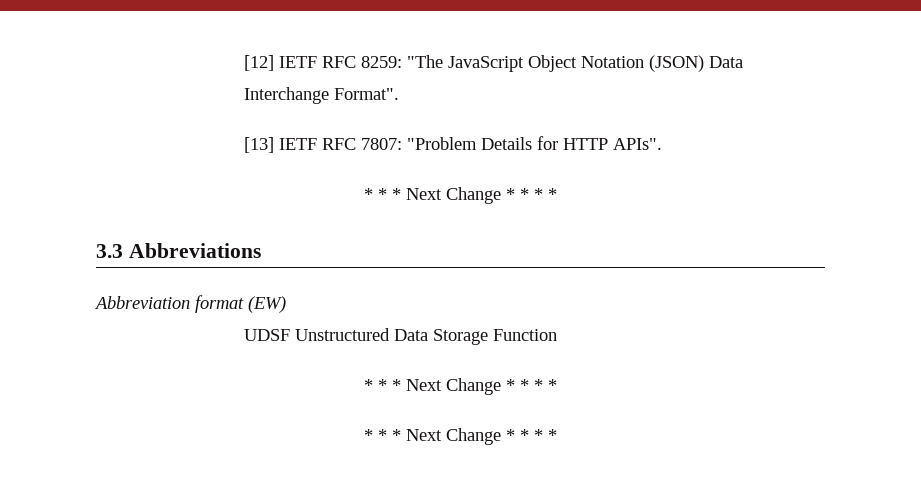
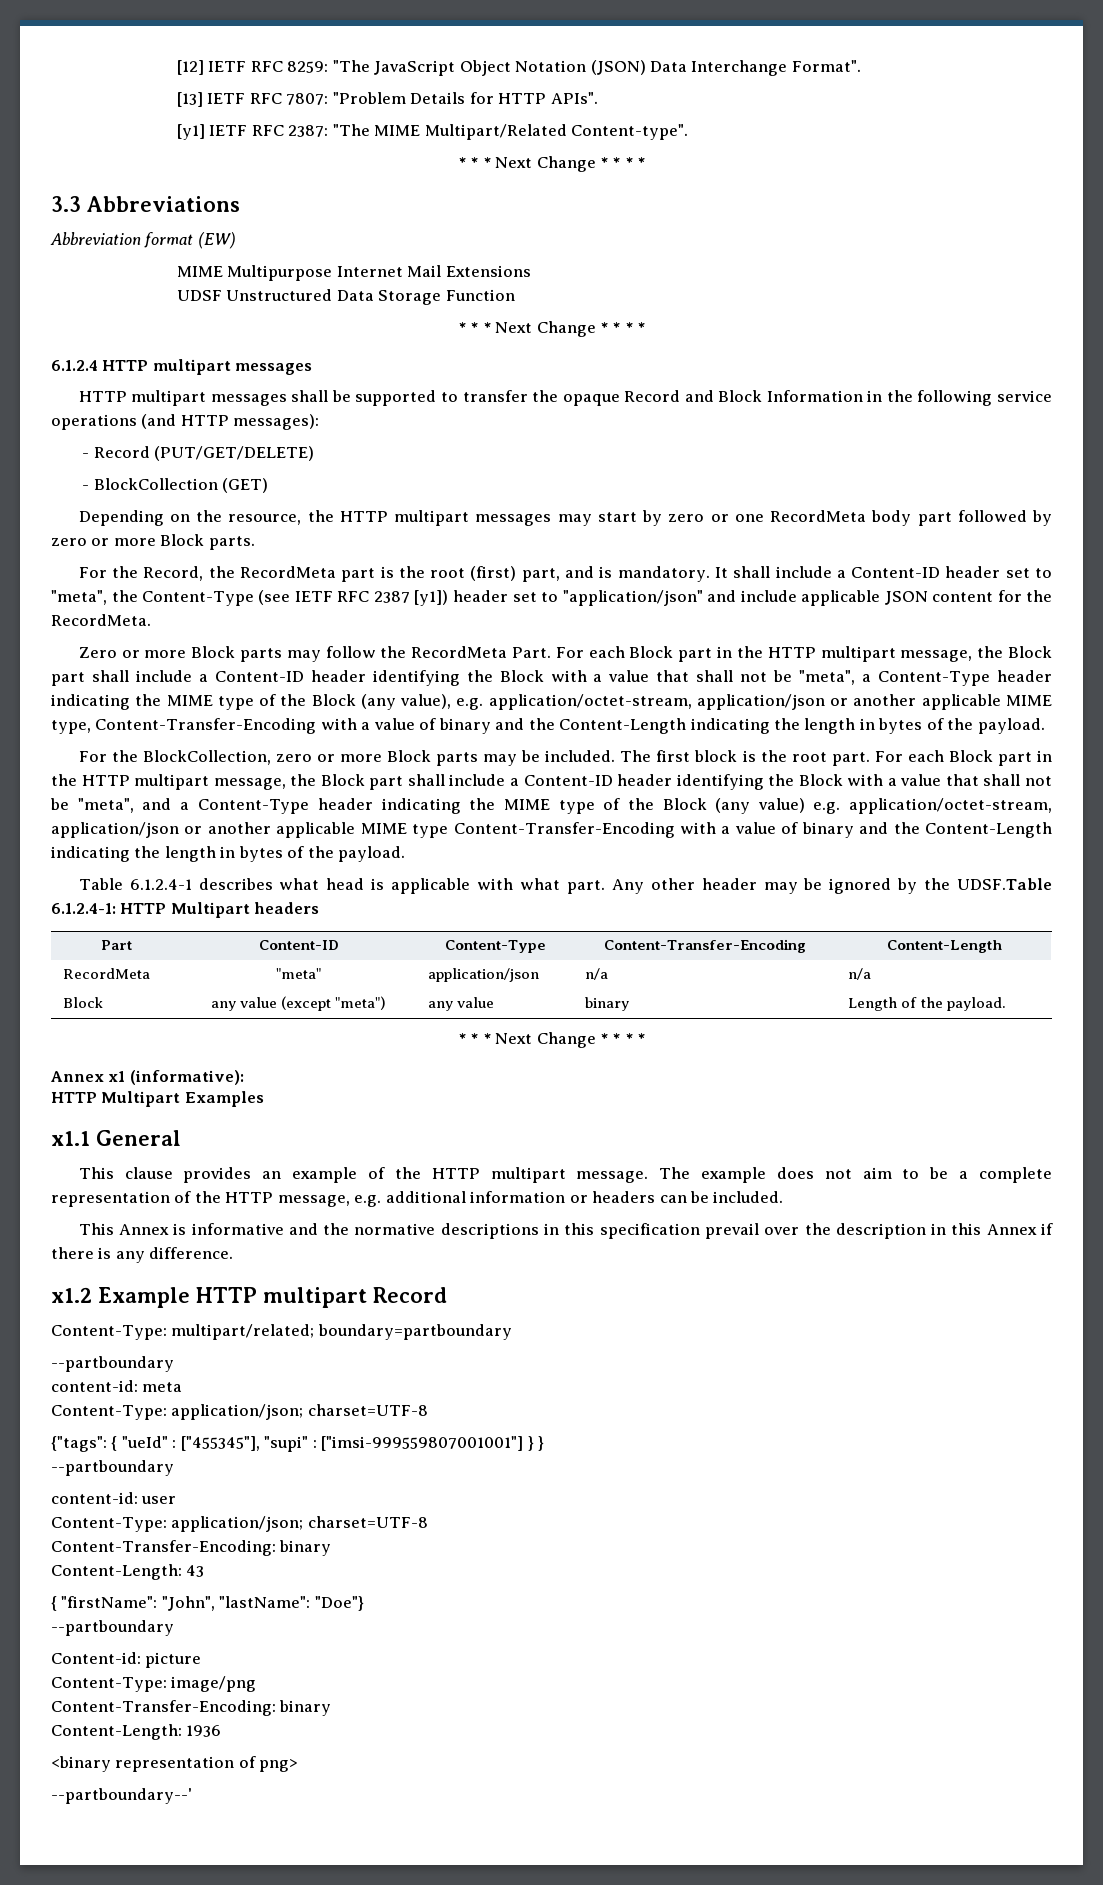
+ [y1] IETF RFC 2387: "The MIME Multipart/Related Content-type".
+ MIME Multipurpose Internet Mail Extensions
  UDSF Unstructured Data Storage Function
  * * * Next Change * * * *
+ 6.1.2.4 HTTP multipart messages
+ HTTP multipart messages shall be supported to transfer the opaque Record and Block Information in the following service operations (and HTTP messages):
+ - Record (PUT/GET/DELETE)
+ - BlockCollection (GET)
+ Depending on the resource, the HTTP multipart messages may start by zero or one RecordMeta body part followed by zero or more Block parts.
+ For the Record, the RecordMeta part is the root (first) part, and is mandatory. It shall include a Content-ID header set to "meta", the Content-Type (see IETF RFC 2387 [y1]) header set to "application/json" and include applicable JSON content for the RecordMeta.
+ Zero or more Block parts may follow the RecordMeta Part. For each Block part in the HTTP multipart message, the Block part shall include a Content-ID header identifying the Block with a value that shall not be "meta", a Content-Type header indicating the MIME type of the Block (any value), e.g. application/octet-stream, application/json or another applicable MIME type, Content-Transfer-Encoding with a value of binary and the Content-Length indicating the length in bytes of the payload.
+ For the BlockCollection, zero or more Block parts may be included. The first block is the root part. For each Block part in the HTTP multipart message, the Block part shall include a Content-ID header identifying the Block with a value that shall not be "meta", and a Content-Type header indicating the MIME type of the Block (any value) e.g. application/octet-stream, application/json or another applicable MIME type Content-Transfer-Encoding with a value of binary and the Content-Length indicating the length in bytes of the payload.
+ Table 6.1.2.4-1 describes what head is applicable with what part. Any other header may be ignored by the UDSF.Table 6.1.2.4-1: HTTP Multipart headers
+ Part | Content-ID | Content-Type | Content-Transfer-Encoding | Content-Length
+ RecordMeta | "meta" | application/json | n/a | n/a
+ Block | any value (except "meta") | any value | binary | Length of the payload.
  * * * Next Change * * * *
+ Annex x1 (informative):
+ HTTP Multipart Examples
+ x1.1 General
+ This clause provides an example of the HTTP multipart message. The example does not aim to be a complete representation of the HTTP message, e.g. additional information or headers can be included.
+ This Annex is informative and the normative descriptions in this specification prevail over the description in this Annex if there is any difference.
+ x1.2 Example HTTP multipart Record
+ Content-Type: multipart/related; boundary=partboundary
+ --partboundary
+ content-id: meta
+ Content-Type: application/json; charset=UTF-8
+ {"tags": { "ueId" : ["455345"], "supi" : ["imsi-999559807001001"] } }
+ --partboundary
+ content-id: user
+ Content-Type: application/json; charset=UTF-8
+ Content-Transfer-Encoding: binary
+ Content-Length: 43
+ { "firstName": "John", "lastName": "Doe"}
+ --partboundary
+ Content-id: picture
+ Content-Type: image/png
+ Content-Transfer-Encoding: binary
+ Content-Length: 1936
+ <binary representation of png>
+ --partboundary--'

